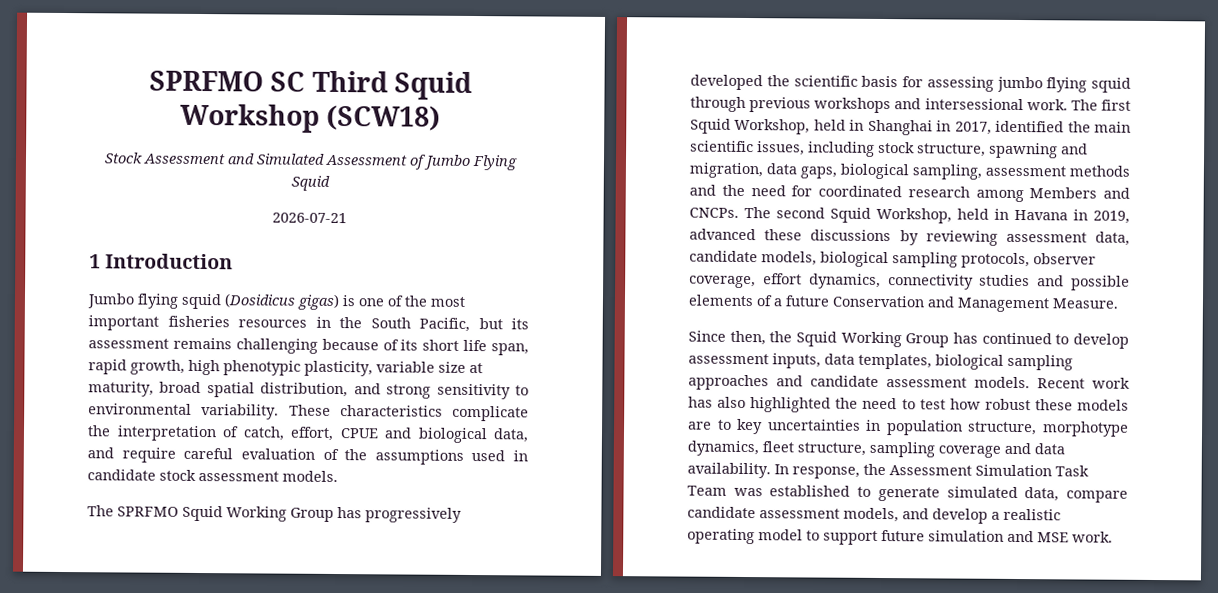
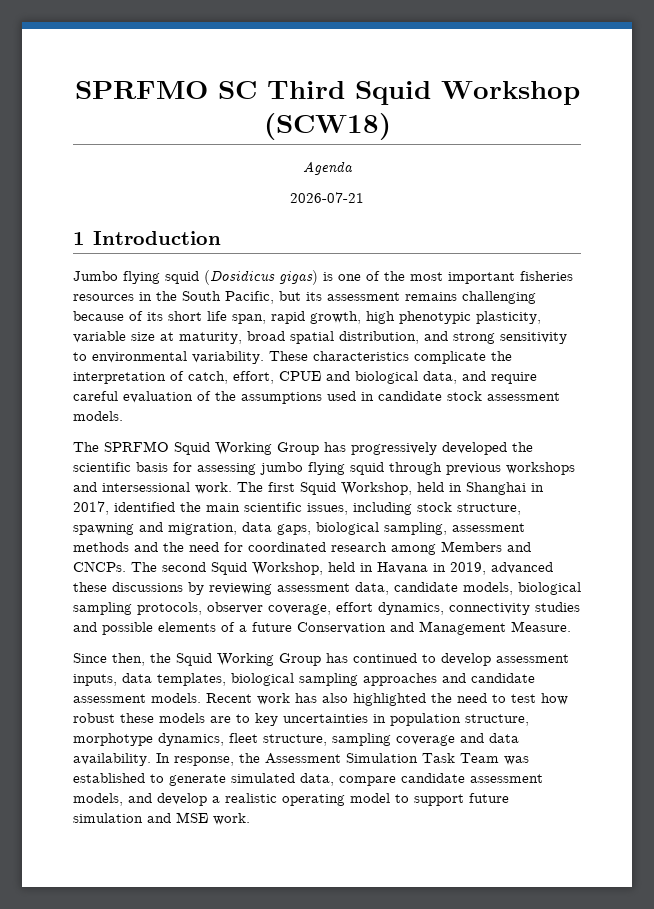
- Stock Assessment and Simulated Assessment of Jumbo Flying Squid
+ Agenda

